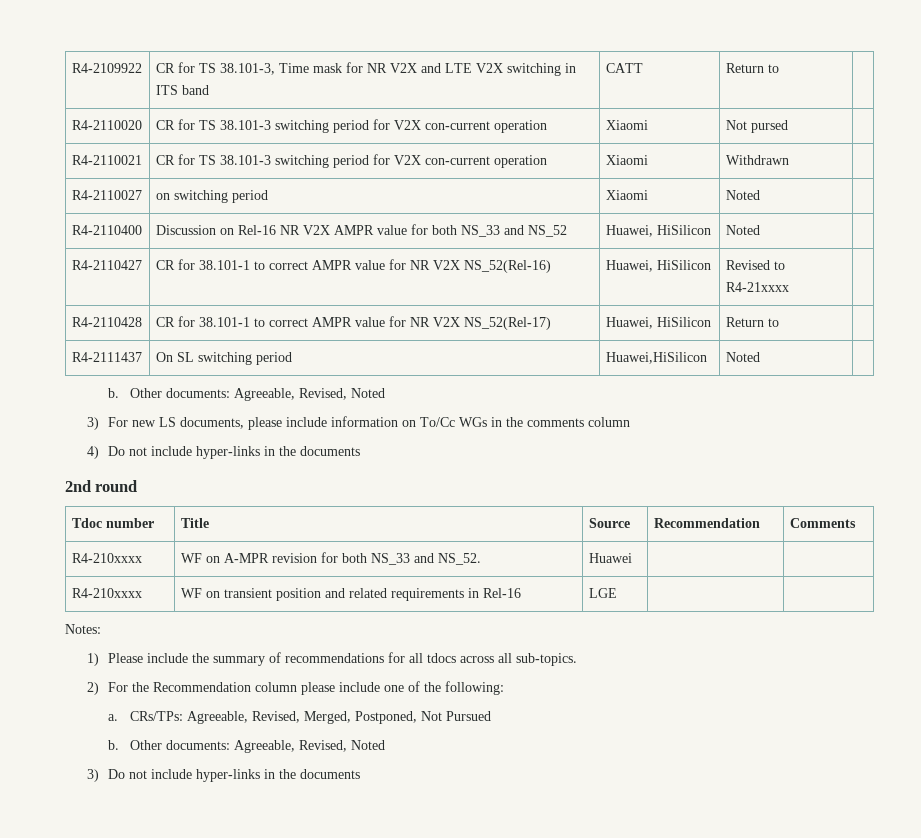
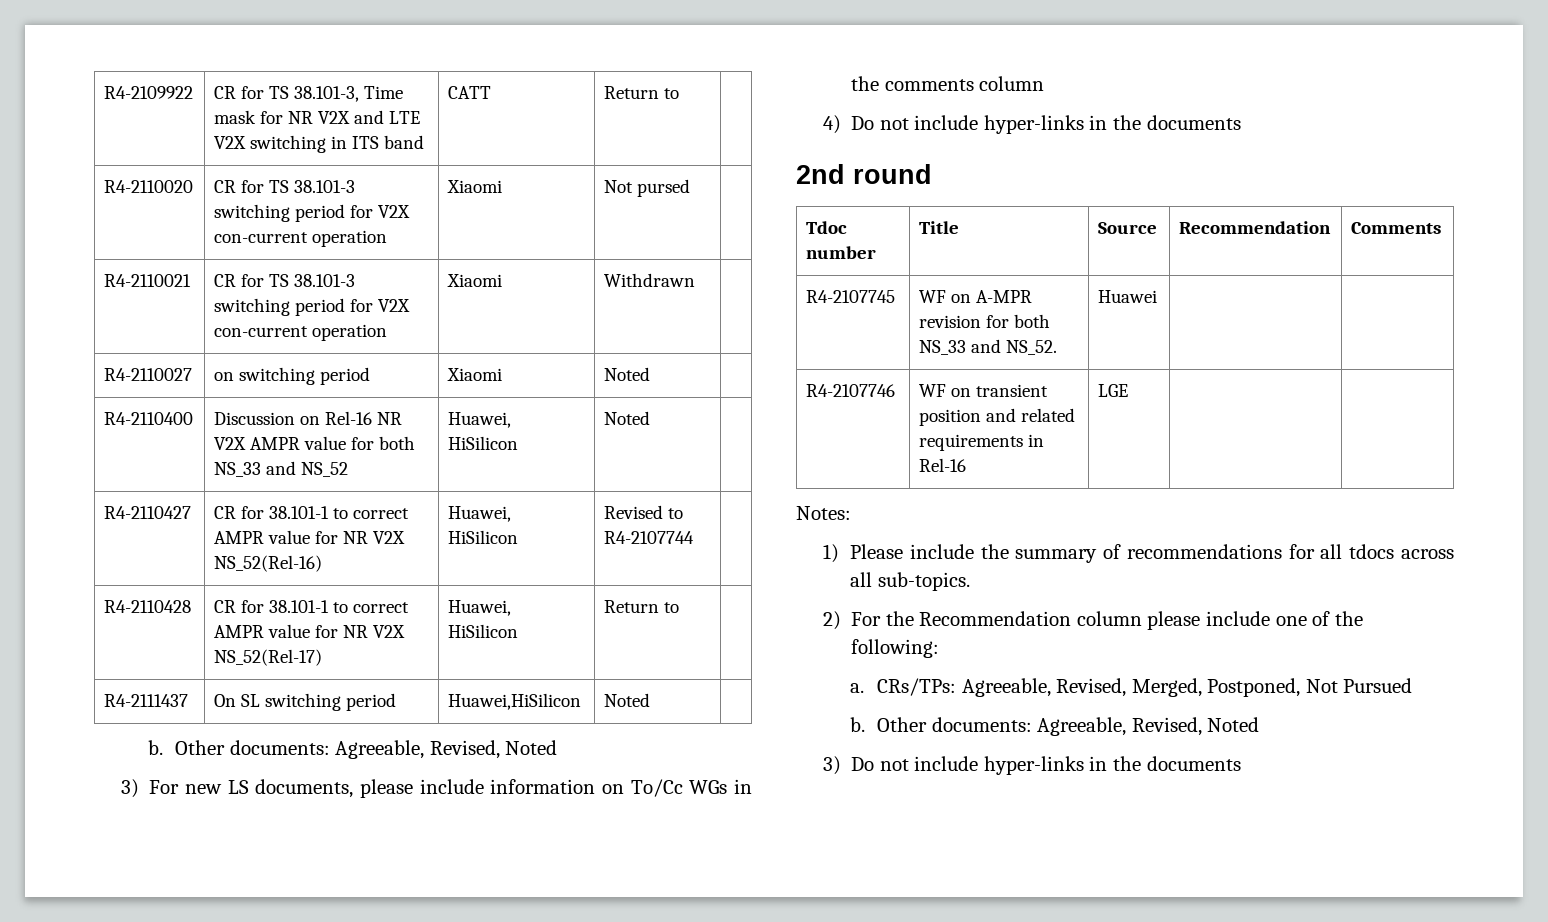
- R4-2110427 | CR for 38.101-1 to correct AMPR value for NR V2X NS_52(Rel-16) | Huawei, HiSilicon | Revised to R4-21xxxx |
+ R4-2110427 | CR for 38.101-1 to correct AMPR value for NR V2X NS_52(Rel-16) | Huawei, HiSilicon | Revised to R4-2107744 |
- R4-210xxxx | WF on A-MPR revision for both NS_33 and NS_52. | Huawei | |
+ R4-2107745 | WF on A-MPR revision for both NS_33 and NS_52. | Huawei | |
- R4-210xxxx | WF on transient position and related requirements in Rel-16 | LGE | |
+ R4-2107746 | WF on transient position and related requirements in Rel-16 | LGE | |

